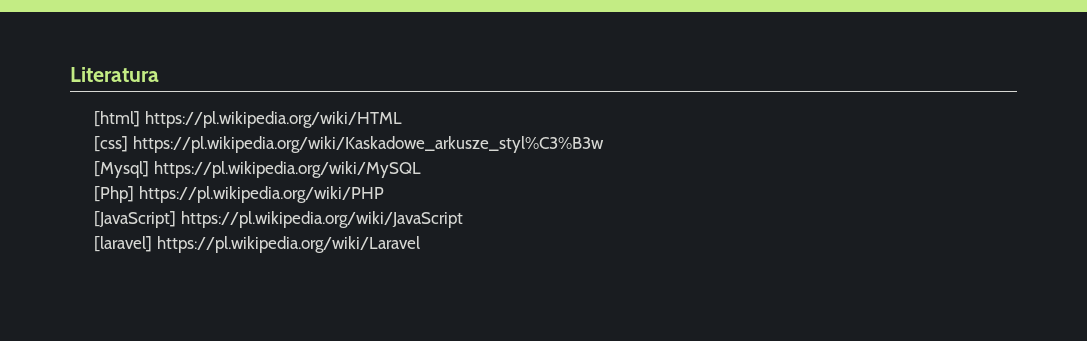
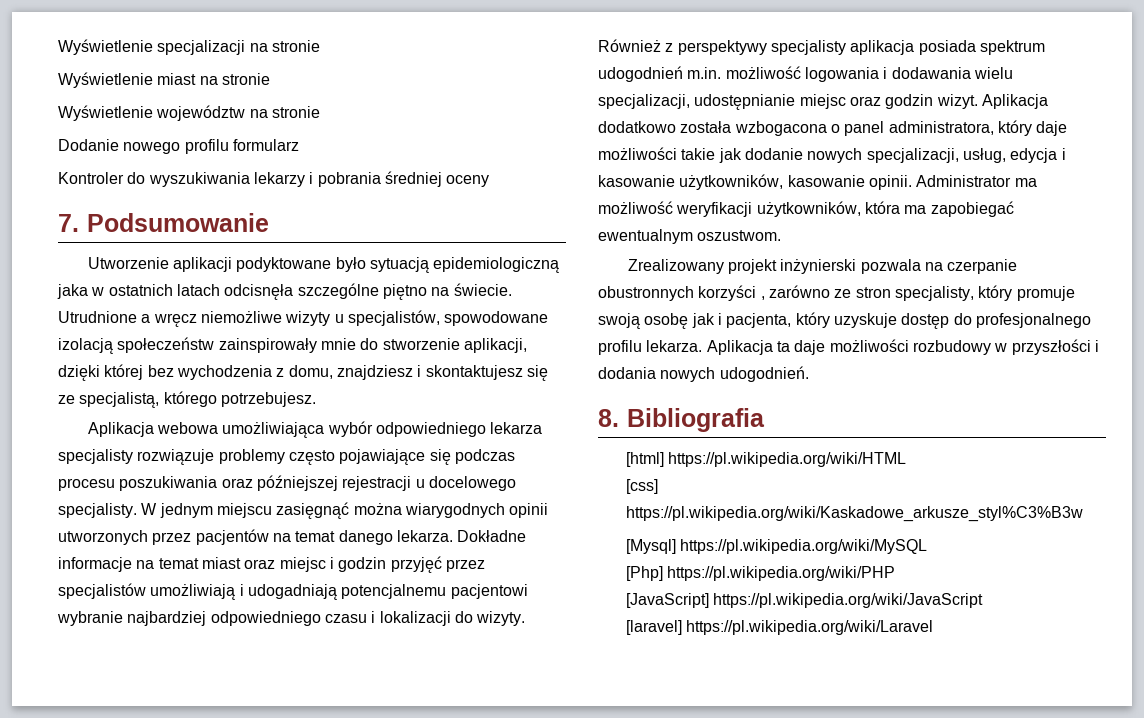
- Literatura
+ Wyświetlenie specjalizacji na stronie
+ Wyświetlenie miast na stronie
+ Wyświetlenie województw na stronie
+ Dodanie nowego profilu formularz
+ Kontroler do wyszukiwania lekarzy i pobrania średniej oceny
+ 7. Podsumowanie
+ Utworzenie aplikacji podyktowane było sytuacją epidemiologiczną jaka w ostatnich latach odcisnęła szczególne piętno na świecie. Utrudnione a wręcz niemożliwe wizyty u specjalistów, spowodowane izolacją społeczeństw zainspirowały mnie do stworzenie aplikacji, dzięki której bez wychodzenia z domu, znajdziesz i skontaktujesz się ze specjalistą, którego potrzebujesz.
+ Aplikacja webowa umożliwiająca wybór odpowiedniego lekarza specjalisty rozwiązuje problemy często pojawiające się podczas procesu poszukiwania oraz późniejszej rejestracji u docelowego specjalisty. W jednym miejscu zasięgnąć można wiarygodnych opinii utworzonych przez pacjentów na temat danego lekarza. Dokładne informacje na temat miast oraz miejsc i godzin przyjęć przez specjalistów umożliwiają i udogadniają potencjalnemu pacjentowi wybranie najbardziej odpowiedniego czasu i lokalizacji do wizyty. Również z perspektywy specjalisty aplikacja posiada spektrum udogodnień m.in. możliwość logowania i dodawania wielu specjalizacji, udostępnianie miejsc oraz godzin wizyt. Aplikacja dodatkowo została wzbogacona o panel administratora, który daje możliwości takie jak dodanie nowych specjalizacji, usług, edycja i kasowanie użytkowników, kasowanie opinii. Administrator ma możliwość weryfikacji użytkowników, która ma zapobiegać ewentualnym oszustwom.
+ Zrealizowany projekt inżynierski pozwala na czerpanie obustronnych korzyści , zarówno ze stron specjalisty, który promuje swoją osobę jak i pacjenta, który uzyskuje dostęp do profesjonalnego profilu lekarza. Aplikacja ta daje możliwości rozbudowy w przyszłości i dodania nowych udogodnień.
+ 8. Bibliografia

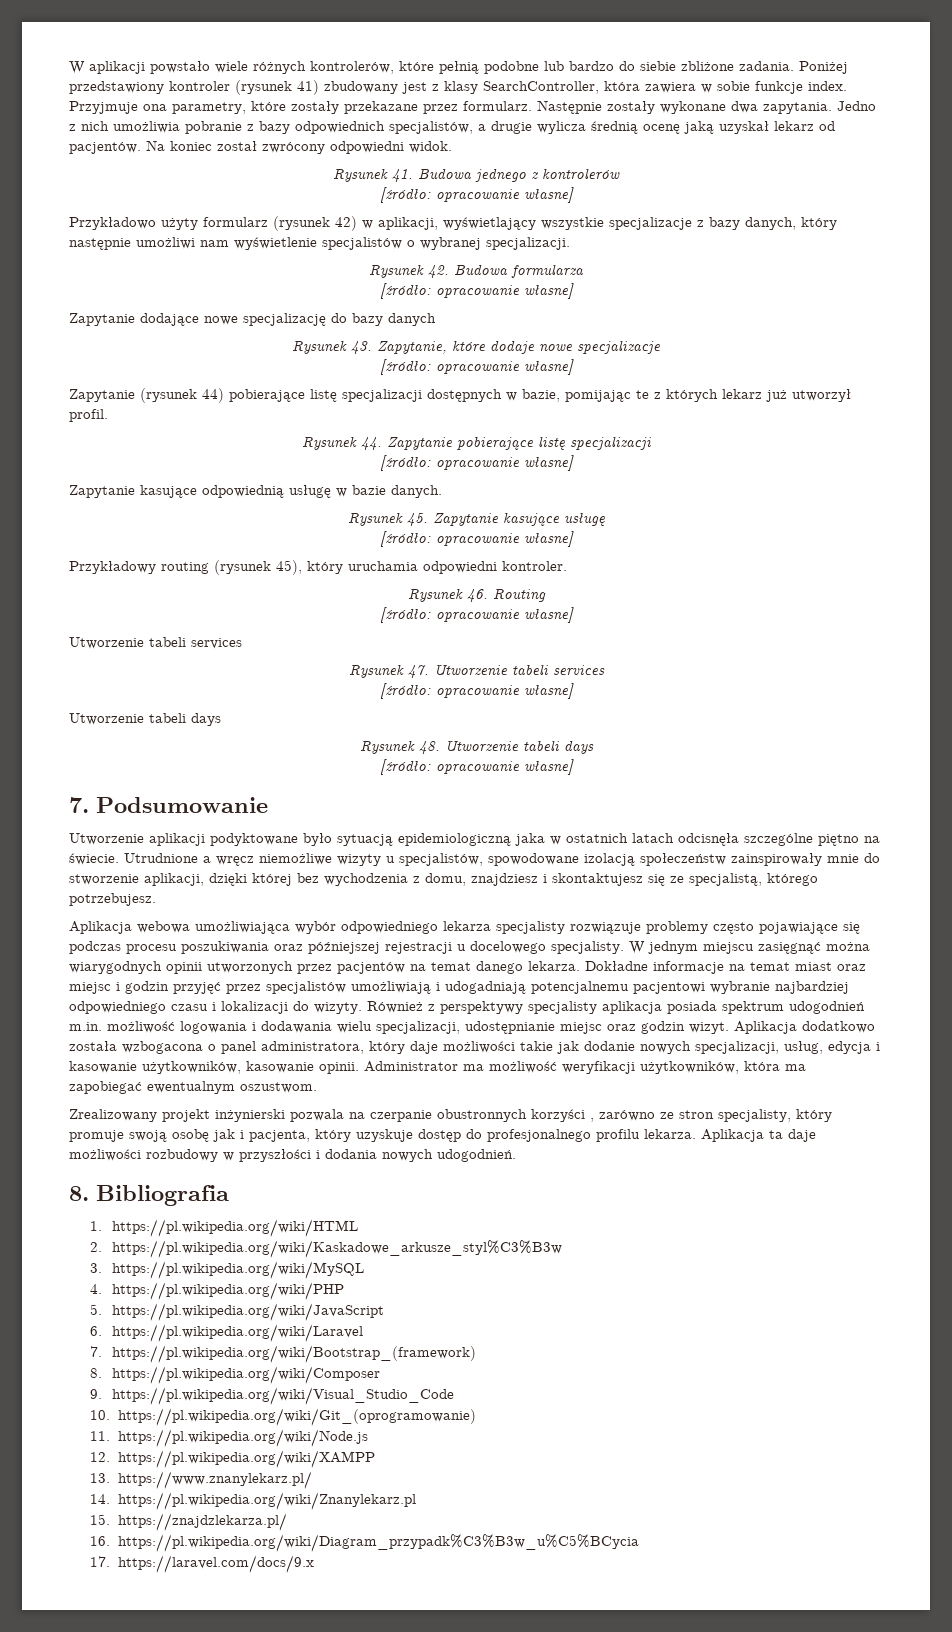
- Wyświetlenie specjalizacji na stronie
- Wyświetlenie miast na stronie
- Wyświetlenie województw na stronie
- Dodanie nowego profilu formularz
- Kontroler do wyszukiwania lekarzy i pobrania średniej oceny
+ W aplikacji powstało wiele różnych kontrolerów, które pełnią podobne lub bardzo do siebie zbliżone zadania. Poniżej przedstawiony kontroler (rysunek 41) zbudowany jest z klasy SearchController, która zawiera w sobie funkcje index. Przyjmuje ona parametry, które zostały przekazane przez formularz. Następnie zostały wykonane dwa zapytania. Jedno z nich umożliwia pobranie z bazy odpowiednich specjalistów, a drugie wylicza średnią ocenę jaką uzyskał lekarz od pacjentów. Na koniec został zwrócony odpowiedni widok.
+ Rysunek 41. Budowa jednego z kontrolerów
+ [źródło: opracowanie własne]
+ Przykładowo użyty formularz (rysunek 42) w aplikacji, wyświetlający wszystkie specjalizacje z bazy danych, który następnie umożliwi nam wyświetlenie specjalistów o wybranej specjalizacji.
+ Rysunek 42. Budowa formularza
+ [źródło: opracowanie własne]
+ Zapytanie dodające nowe specjalizację do bazy danych
+ Rysunek 43. Zapytanie, które dodaje nowe specjalizacje
+ [źródło: opracowanie własne]
+ Zapytanie (rysunek 44) pobierające listę specjalizacji dostępnych w bazie, pomijając te z których lekarz już utworzył profil.
+ Rysunek 44. Zapytanie pobierające listę specjalizacji
+ [źródło: opracowanie własne]
+ Zapytanie kasujące odpowiednią usługę w bazie danych.
+ Rysunek 45. Zapytanie kasujące usługę
+ [źródło: opracowanie własne]
+ Przykładowy routing (rysunek 45), który uruchamia odpowiedni kontroler.
+ Rysunek 46. Routing
+ [źródło: opracowanie własne]
+ Utworzenie tabeli services
+ Rysunek 47. Utworzenie tabeli services
+ [źródło: opracowanie własne]
+ Utworzenie tabeli days
+ Rysunek 48. Utworzenie tabeli days
+ [źródło: opracowanie własne]
- [html] https://pl.wikipedia.org/wiki/HTML
+ 1. https://pl.wikipedia.org/wiki/HTML
- [css] https://pl.wikipedia.org/wiki/Kaskadowe_arkusze_styl%C3%B3w
+ 2. https://pl.wikipedia.org/wiki/Kaskadowe_arkusze_styl%C3%B3w
- [Mysql] https://pl.wikipedia.org/wiki/MySQL
+ 3. https://pl.wikipedia.org/wiki/MySQL
- [Php] https://pl.wikipedia.org/wiki/PHP
+ 4. https://pl.wikipedia.org/wiki/PHP
- [JavaScript] https://pl.wikipedia.org/wiki/JavaScript
+ 5. https://pl.wikipedia.org/wiki/JavaScript
- [laravel] https://pl.wikipedia.org/wiki/Laravel
+ 6. https://pl.wikipedia.org/wiki/Laravel
+ 7. https://pl.wikipedia.org/wiki/Bootstrap_(framework)
+ 8. https://pl.wikipedia.org/wiki/Composer
+ 9. https://pl.wikipedia.org/wiki/Visual_Studio_Code
+ 10. https://pl.wikipedia.org/wiki/Git_(oprogramowanie)
+ 11. https://pl.wikipedia.org/wiki/Node.js
+ 12. https://pl.wikipedia.org/wiki/XAMPP
+ 13. https://www.znanylekarz.pl/
+ 14. https://pl.wikipedia.org/wiki/Znanylekarz.pl
+ 15. https://znajdzlekarza.pl/
+ 16. https://pl.wikipedia.org/wiki/Diagram_przypadk%C3%B3w_u%C5%BCycia
+ 17. https://laravel.com/docs/9.x

